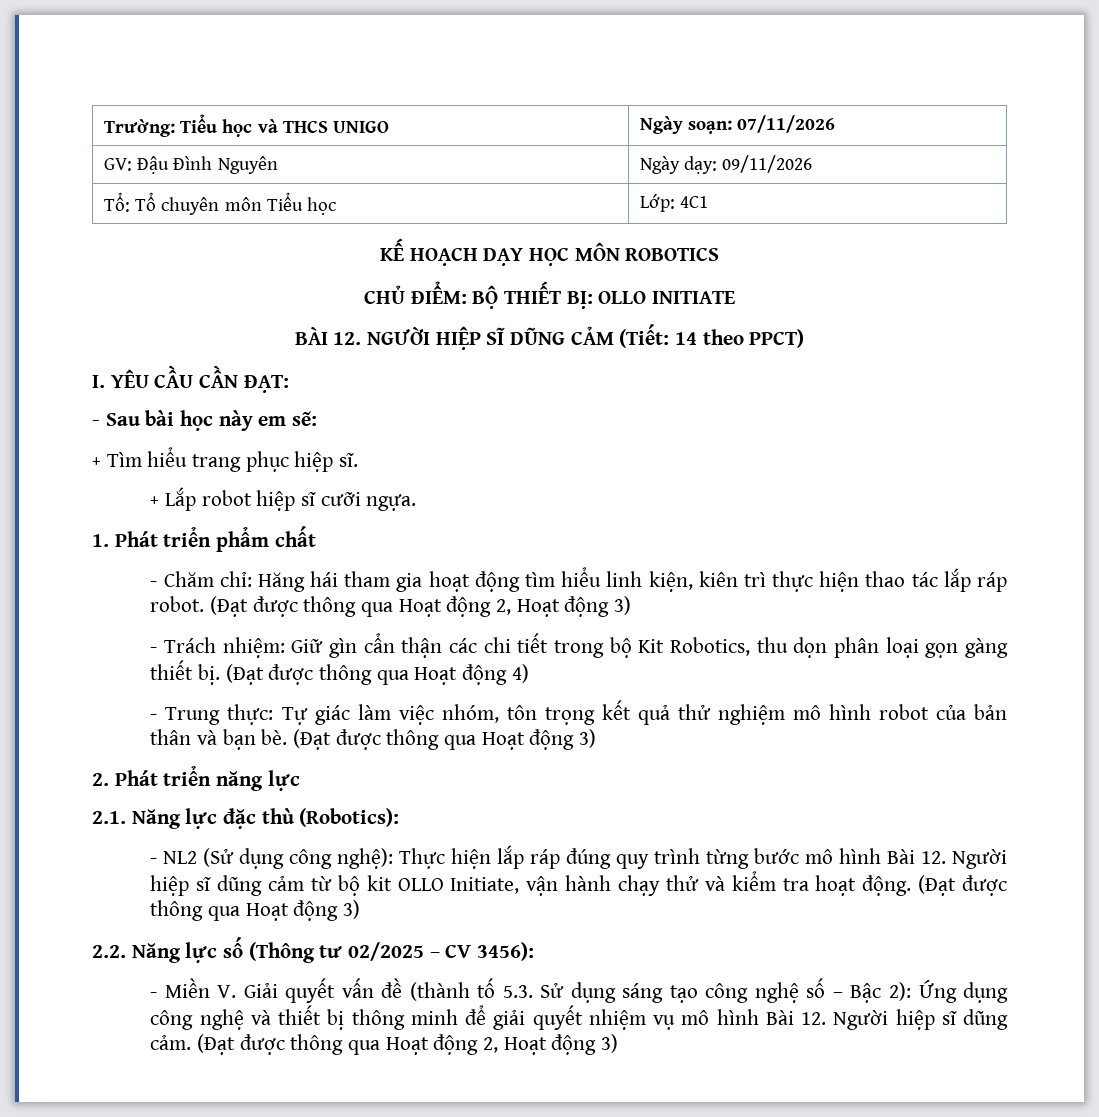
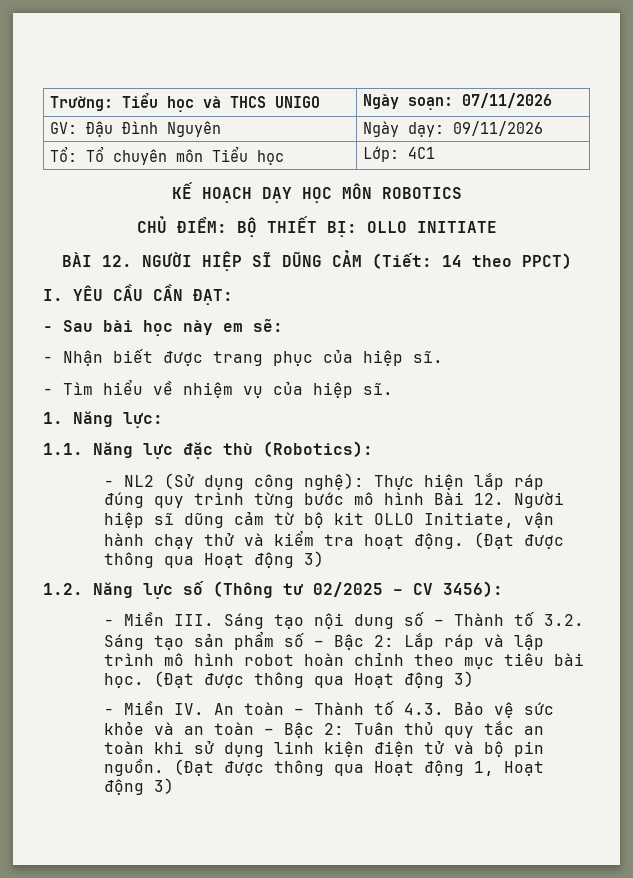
- + Tìm hiểu trang phục hiệp sĩ.
- + Lắp robot hiệp sĩ cưỡi ngựa.
- 1. Phát triển phẩm chất
- - Chăm chỉ: Hăng hái tham gia hoạt động tìm hiểu linh kiện, kiên trì thực hiện thao tác lắp ráp robot. (Đạt được thông qua Hoạt động 2, Hoạt động 3)
- - Trách nhiệm: Giữ gìn cẩn thận các chi tiết trong bộ Kit Robotics, thu dọn phân loại gọn gàng thiết bị. (Đạt được thông qua Hoạt động 4)
- - Trung thực: Tự giác làm việc nhóm, tôn trọng kết quả thử nghiệm mô hình robot của bản thân và bạn bè. (Đạt được thông qua Hoạt động 3)
- 2. Phát triển năng lực
- 2.1. Năng lực đặc thù (Robotics):
+ - Nhận biết được trang phục của hiệp sĩ.
+ - Tìm hiểu về nhiệm vụ của hiệp sĩ.
+ 1. Năng lực:
+ 1.1. Năng lực đặc thù (Robotics):
- 2.2. Năng lực số (Thông tư 02/2025 – CV 3456):
+ 1.2. Năng lực số (Thông tư 02/2025 – CV 3456):
- - Miền V. Giải quyết vấn đề (thành tố 5.3. Sử dụng sáng tạo công nghệ số – Bậc 2): Ứng dụng công nghệ và thiết bị thông minh để giải quyết nhiệm vụ mô hình Bài 12. Người hiệp sĩ dũng cảm. (Đạt được thông qua Hoạt động 2, Hoạt động 3)
+ - Miền III. Sáng tạo nội dung số – Thành tố 3.2. Sáng tạo sản phẩm số – Bậc 2: Lắp ráp và lập trình mô hình robot hoàn chỉnh theo mục tiêu bài học. (Đạt được thông qua Hoạt động 3)
+ - Miền IV. An toàn – Thành tố 4.3. Bảo vệ sức khỏe và an toàn – Bậc 2: Tuân thủ quy tắc an toàn khi sử dụng linh kiện điện tử và bộ pin nguồn. (Đạt được thông qua Hoạt động 1, Hoạt động 3)

